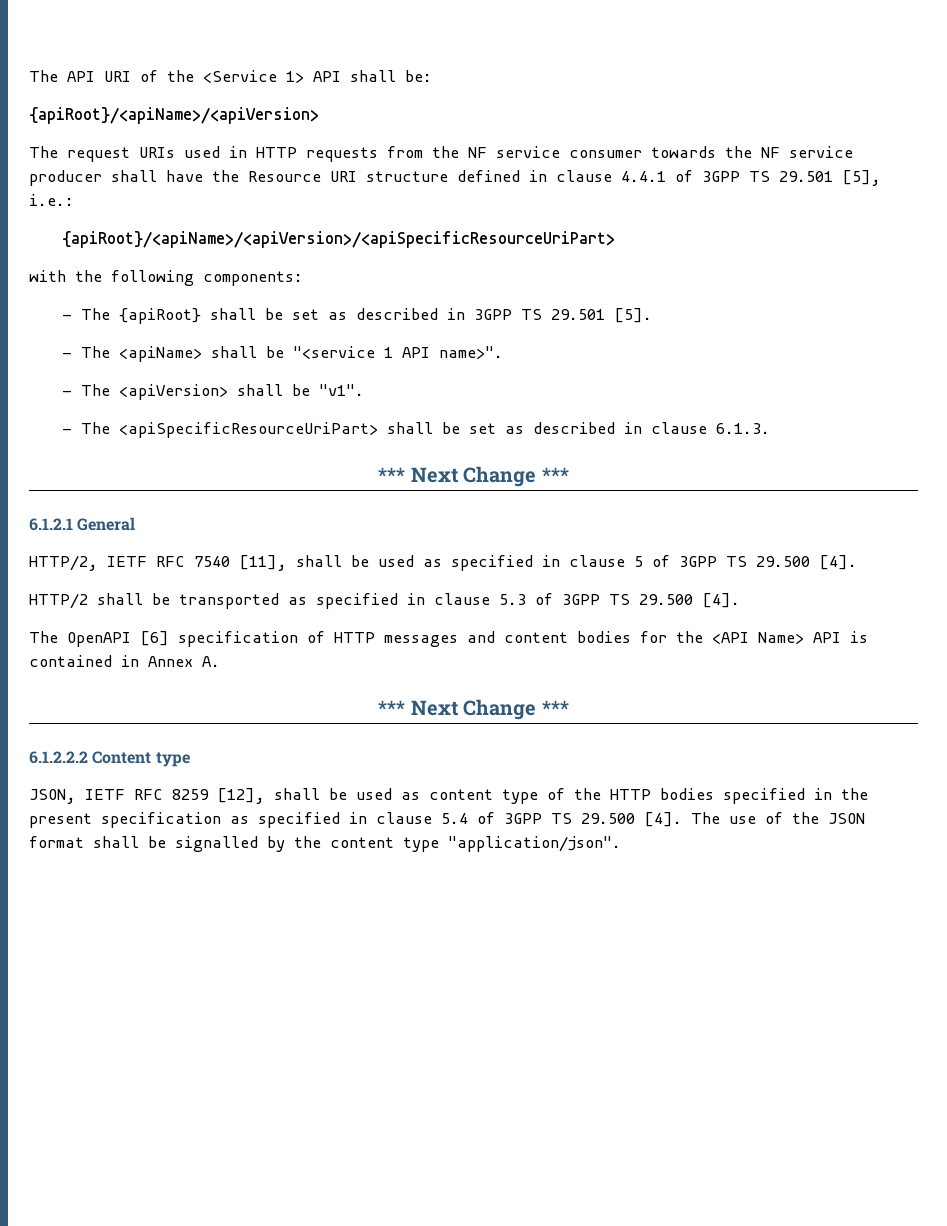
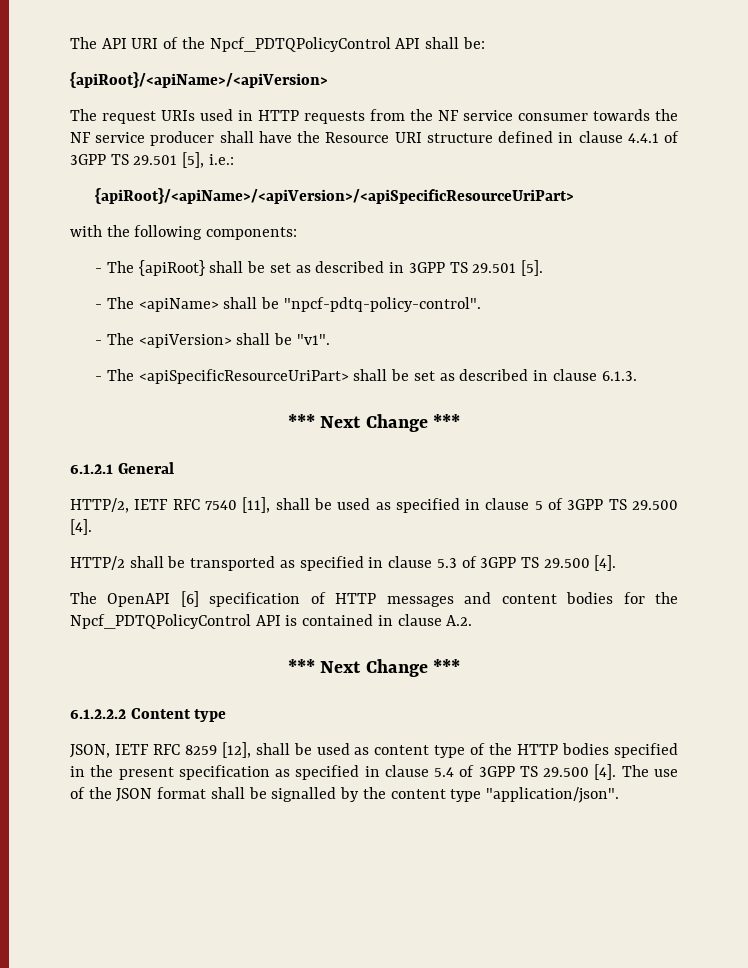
- The API URI of the <Service 1> API shall be:
+ The API URI of the Npcf_PDTQPolicyControl API shall be:
- - The <apiName> shall be "<service 1 API name>".
+ - The <apiName> shall be "npcf-pdtq-policy-control".
- The OpenAPI [6] specification of HTTP messages and content bodies for the <API Name> API is contained in Annex A.
+ The OpenAPI [6] specification of HTTP messages and content bodies for the Npcf_PDTQPolicyControl API is contained in clause A.2.

